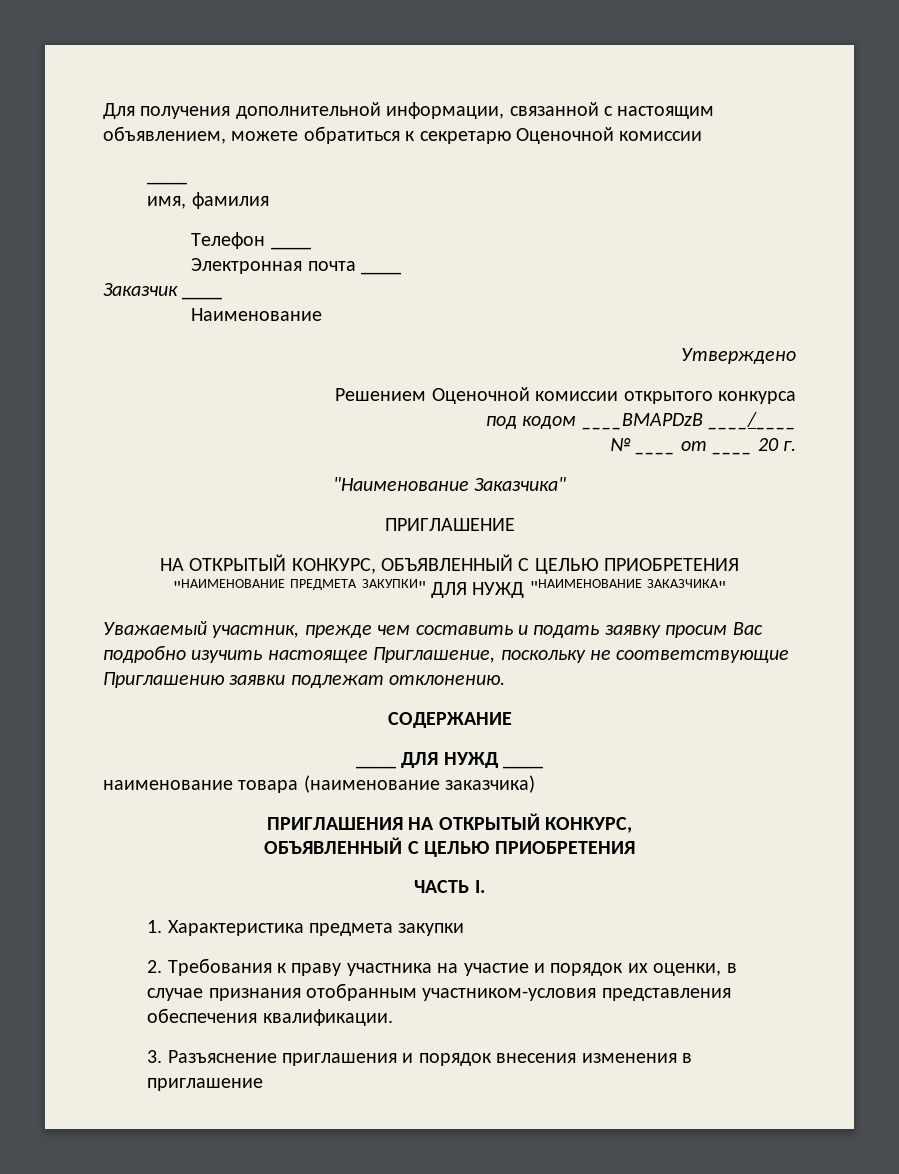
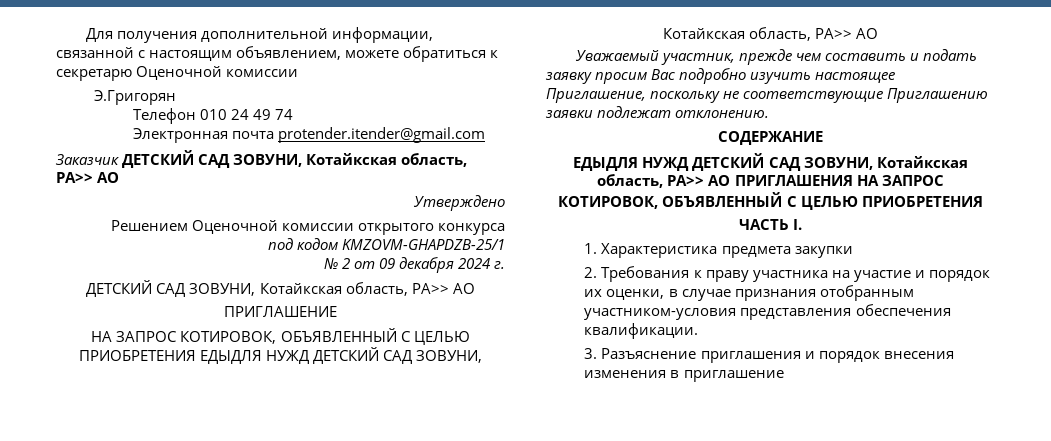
  Для получения дополнительной информации, связанной с настоящим объявлением, можете обратиться к секретарю Оценочной комиссии
- ____
- имя, фамилия
- Телефон ____
+ Э.Григорян
+ Телефон 010 24 49 74
- Электронная почта ____
+ Электронная почта protender.itender@gmail.com
- Заказчик ____
- Наименование
+ Заказчик ДЕТСКИЙ САД ЗОВУНИ, Котайкская область, РА>> АО
- под кодом ____BMAPDzB ____/____
+ под кодом KMZOVM-GHAPDZB-25/1
- № ____ от ____ 20 г.
- "Наименование Заказчика"
+ № 2 от 09 декабря 2024 г.
+ ДЕТСКИЙ САД ЗОВУНИ, Котайкская область, РА>> АО
- НА ОТКРЫТЫЙ КОНКУРС, ОБЪЯВЛЕННЫЙ С ЦЕЛЬЮ ПРИОБРЕТЕНИЯ "НАИМЕНОВАНИЕ ПРЕДМЕТА ЗАКУПКИ" ДЛЯ НУЖД "НАИМЕНОВАНИЕ ЗАКАЗЧИКА"
+ НА ЗАПРОС КОТИРОВОК, ОБЪЯВЛЕННЫЙ С ЦЕЛЬЮ ПРИОБРЕТЕНИЯ ЕДЫДЛЯ НУЖД ДЕТСКИЙ САД ЗОВУНИ, Котайкская область, РА>> АО
- ____ ДЛЯ НУЖД ____
- наименование товара (наименование заказчика)
- ПРИГЛАШЕНИЯ НА ОТКРЫТЫЙ КОНКУРС,
- ОБЪЯВЛЕННЫЙ С ЦЕЛЬЮ ПРИОБРЕТЕНИЯ
+ ЕДЫДЛЯ НУЖД ДЕТСКИЙ САД ЗОВУНИ, Котайкская область, РА>> АО ПРИГЛАШЕНИЯ НА ЗАПРОС КОТИРОВОК, ОБЪЯВЛЕННЫЙ С ЦЕЛЬЮ ПРИОБРЕТЕНИЯ

